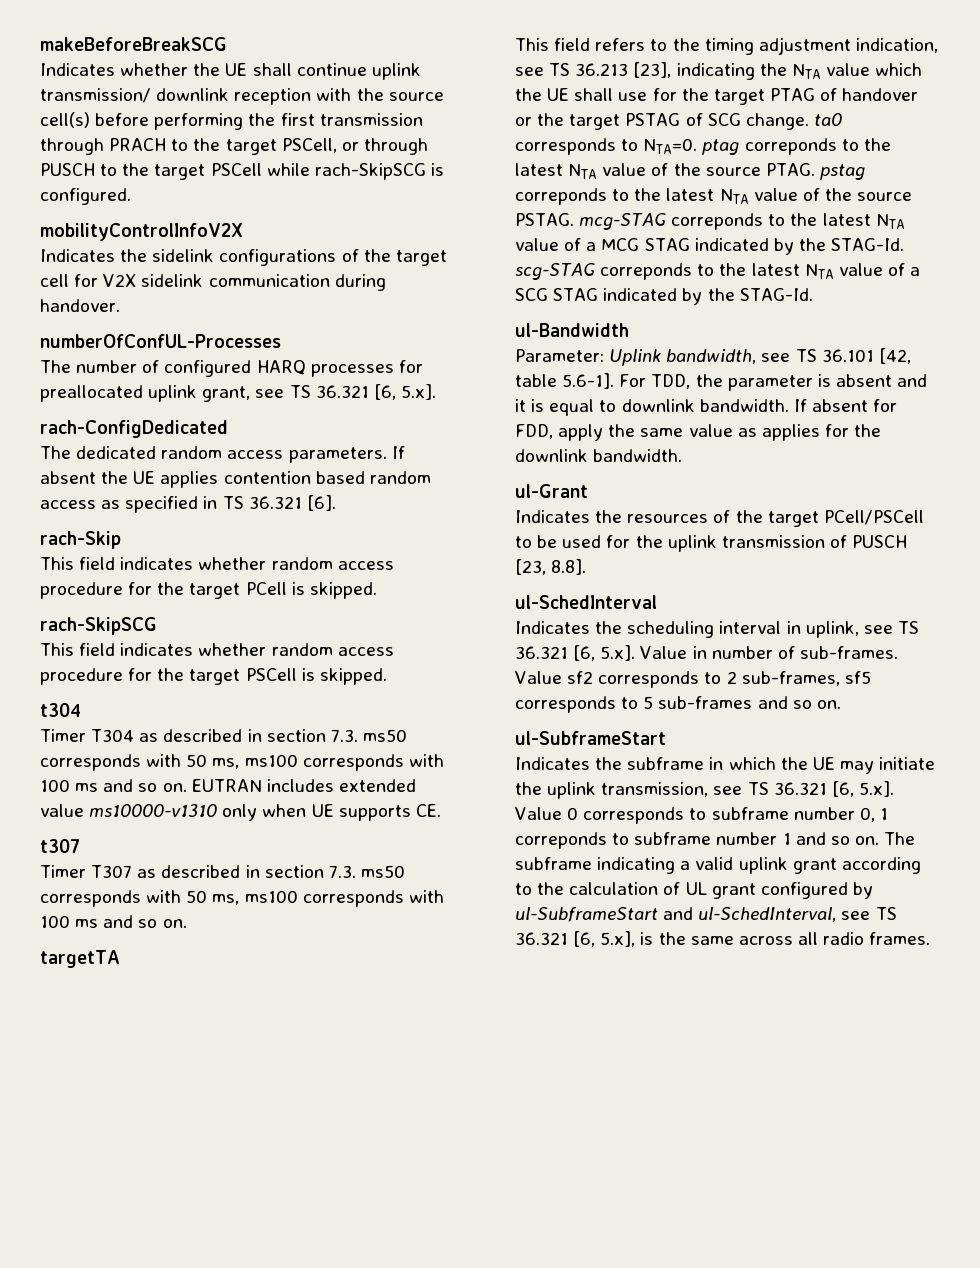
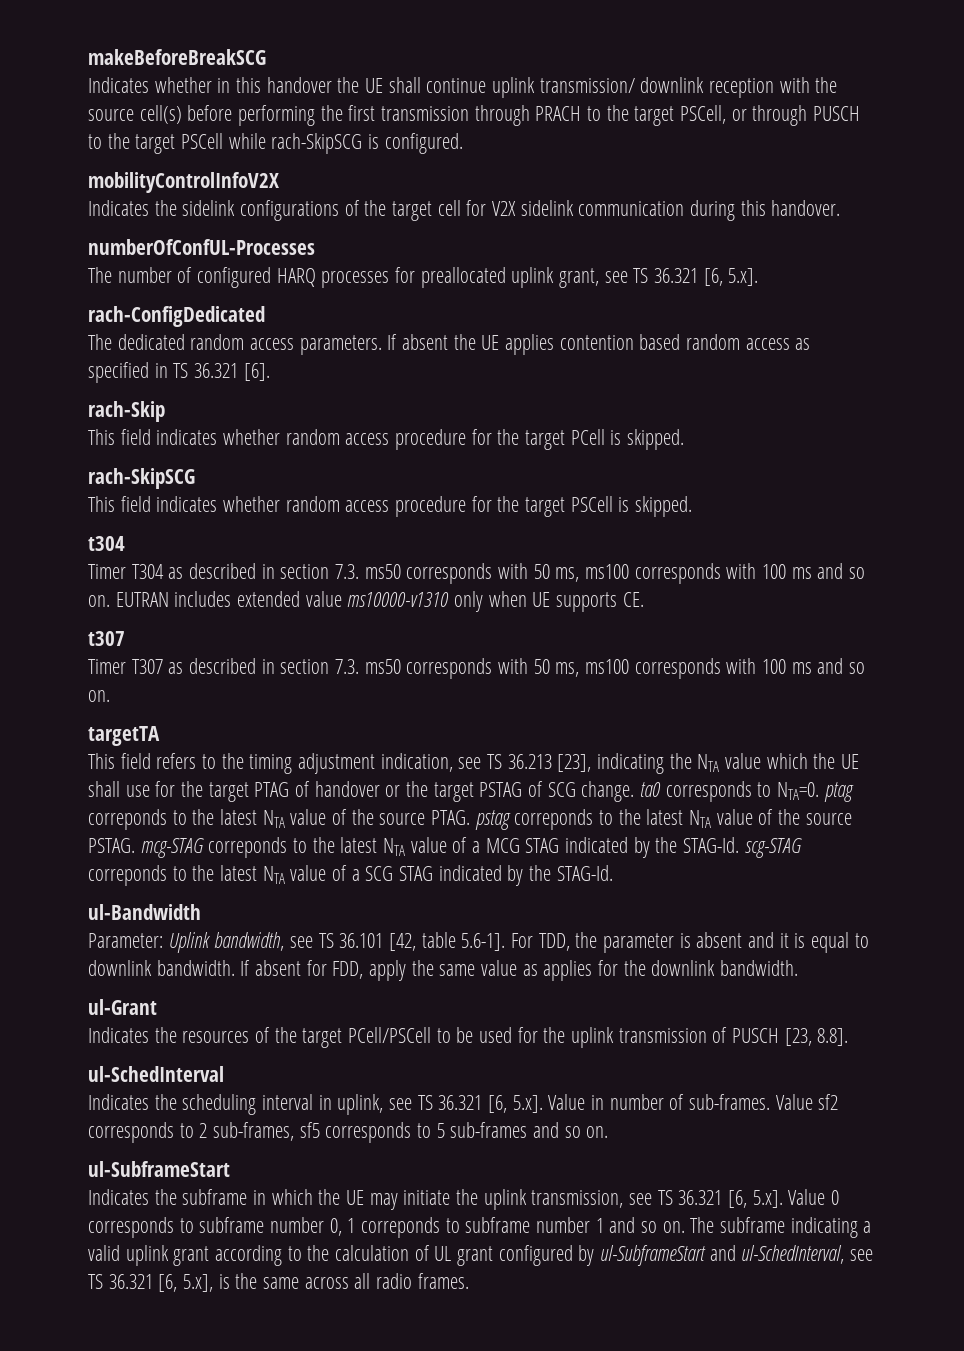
- Indicates whether the UE shall continue uplink transmission/ downlink reception with the source cell(s) before performing the first transmission through PRACH to the target PSCell, or through PUSCH to the target PSCell while rach-SkipSCG is configured.
+ Indicates whether in this handover the UE shall continue uplink transmission/ downlink reception with the source cell(s) before performing the first transmission through PRACH to the target PSCell, or through PUSCH to the target PSCell while rach-SkipSCG is configured.
- Indicates the sidelink configurations of the target cell for V2X sidelink communication during handover.
+ Indicates the sidelink configurations of the target cell for V2X sidelink communication during this handover.

